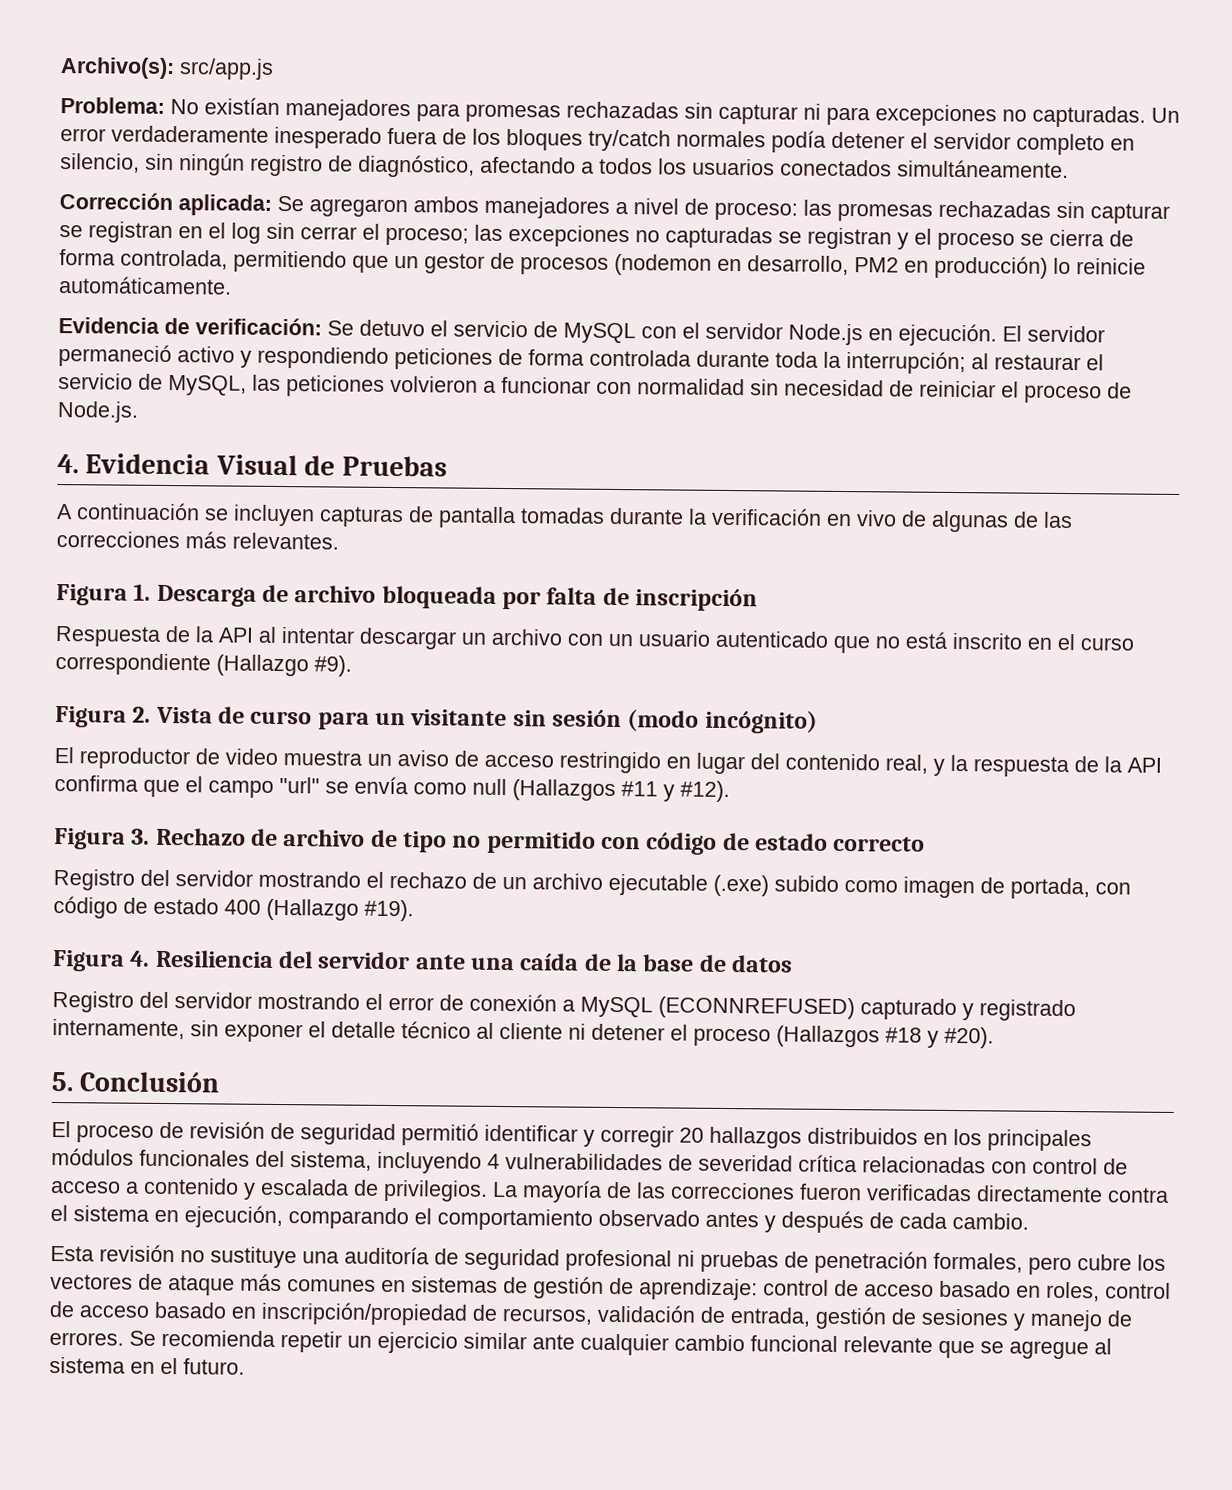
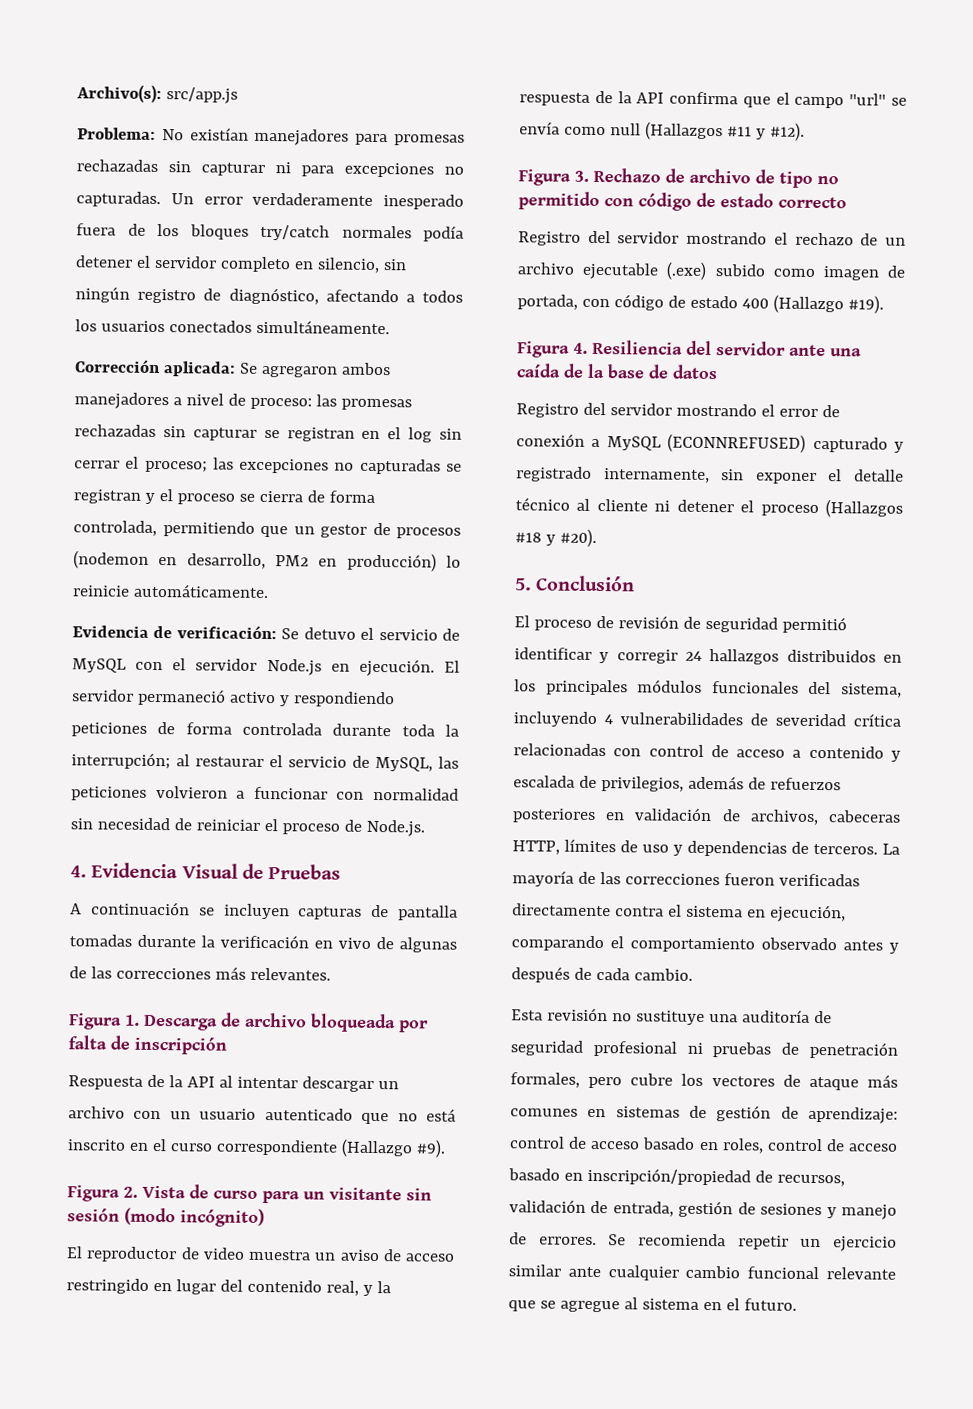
- El proceso de revisión de seguridad permitió identificar y corregir 20 hallazgos distribuidos en los principales módulos funcionales del sistema, incluyendo 4 vulnerabilidades de severidad crítica relacionadas con control de acceso a contenido y escalada de privilegios.
+ El proceso de revisión de seguridad permitió identificar y corregir 24 hallazgos distribuidos en los principales módulos funcionales del sistema, incluyendo 4 vulnerabilidades de severidad crítica relacionadas con control de acceso a contenido y escalada de privilegios, además de refuerzos posteriores en validación de archivos, cabeceras HTTP, límites de uso y dependencias de terceros.

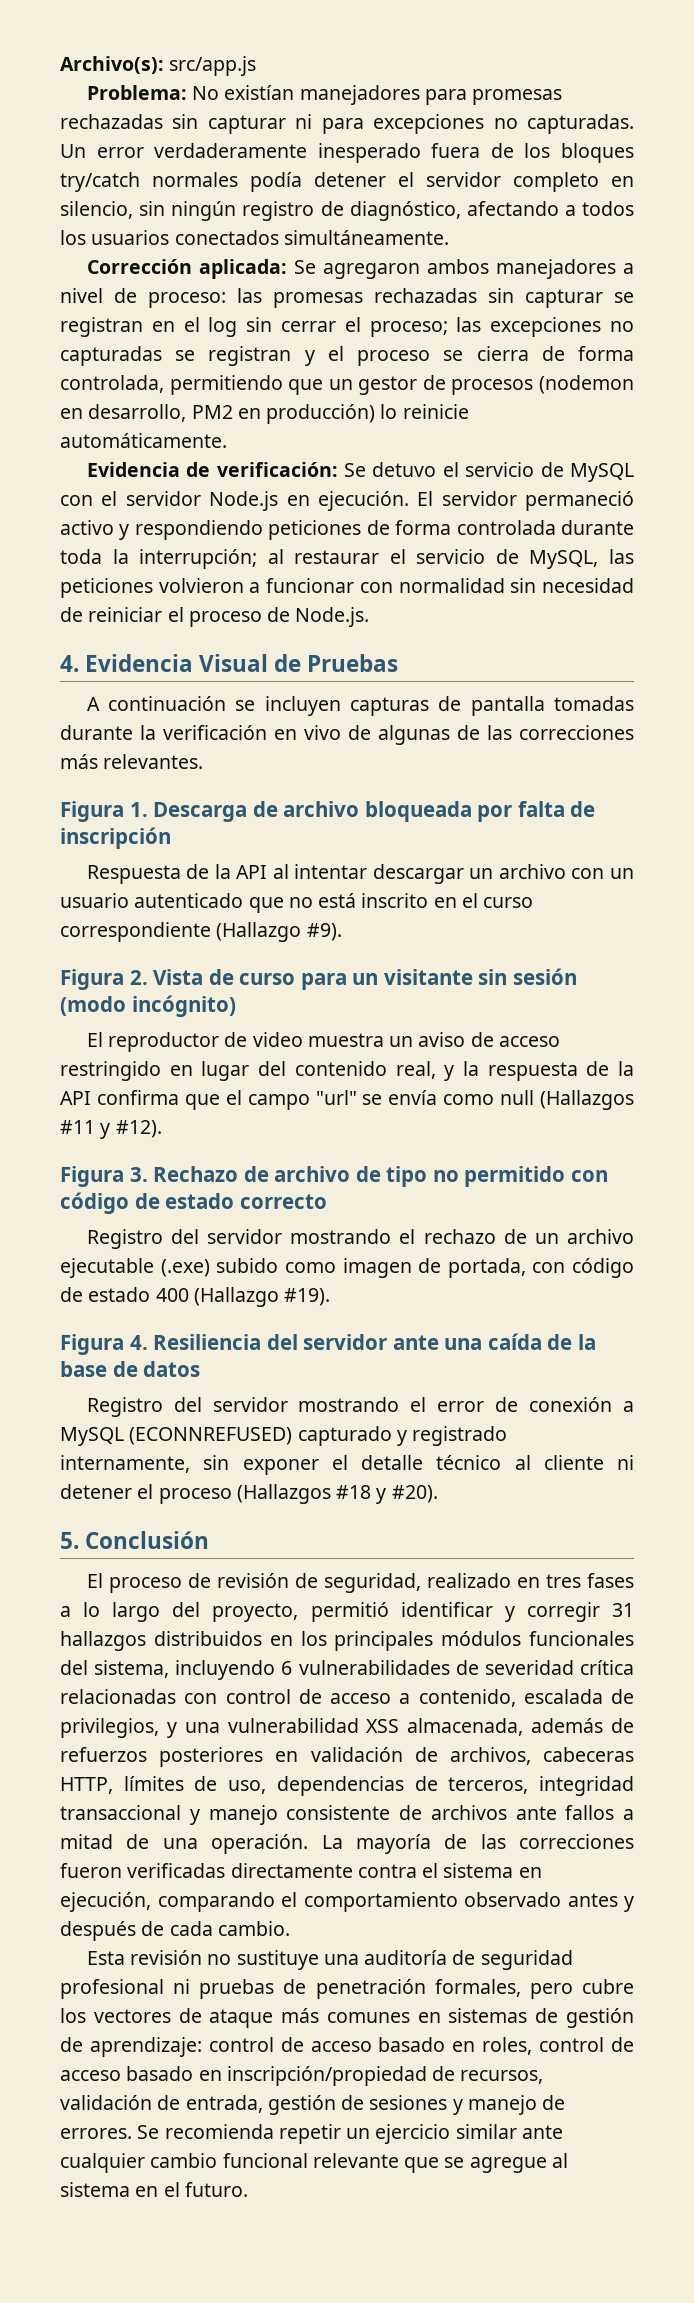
- El proceso de revisión de seguridad permitió identificar y corregir 24 hallazgos distribuidos en los principales módulos funcionales del sistema, incluyendo 4 vulnerabilidades de severidad crítica relacionadas con control de acceso a contenido y escalada de privilegios, además de refuerzos posteriores en validación de archivos, cabeceras HTTP, límites de uso y dependencias de terceros.
+ El proceso de revisión de seguridad, realizado en tres fases a lo largo del proyecto, permitió identificar y corregir 31 hallazgos distribuidos en los principales módulos funcionales del sistema, incluyendo 6 vulnerabilidades de severidad crítica relacionadas con control de acceso a contenido, escalada de privilegios, y una vulnerabilidad XSS almacenada, además de refuerzos posteriores en validación de archivos, cabeceras HTTP, límites de uso, dependencias de terceros, integridad transaccional y manejo consistente de archivos ante fallos a mitad de una operación.

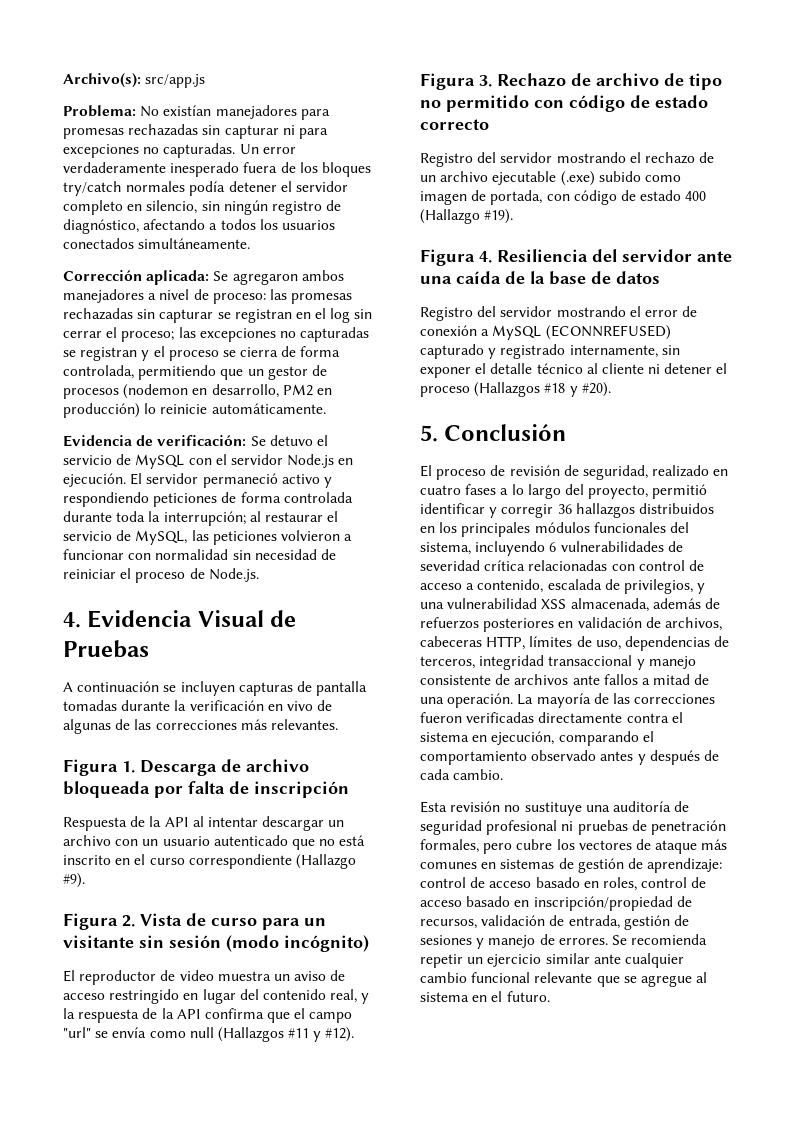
- El proceso de revisión de seguridad, realizado en tres fases a lo largo del proyecto, permitió identificar y corregir 31 hallazgos distribuidos en los principales módulos funcionales del sistema, incluyendo 6 vulnerabilidades de severidad crítica relacionadas con control de acceso a contenido, escalada de privilegios, y una vulnerabilidad XSS almacenada, además de refuerzos posteriores en validación de archivos, cabeceras HTTP, límites de uso, dependencias de terceros, integridad transaccional y manejo consistente de archivos ante fallos a mitad de una operación.
+ El proceso de revisión de seguridad, realizado en cuatro fases a lo largo del proyecto, permitió identificar y corregir 36 hallazgos distribuidos en los principales módulos funcionales del sistema, incluyendo 6 vulnerabilidades de severidad crítica relacionadas con control de acceso a contenido, escalada de privilegios, y una vulnerabilidad XSS almacenada, además de refuerzos posteriores en validación de archivos, cabeceras HTTP, límites de uso, dependencias de terceros, integridad transaccional y manejo consistente de archivos ante fallos a mitad de una operación.

